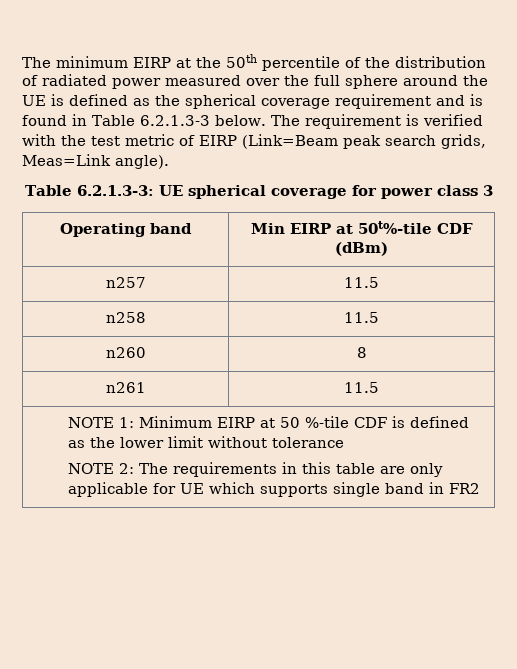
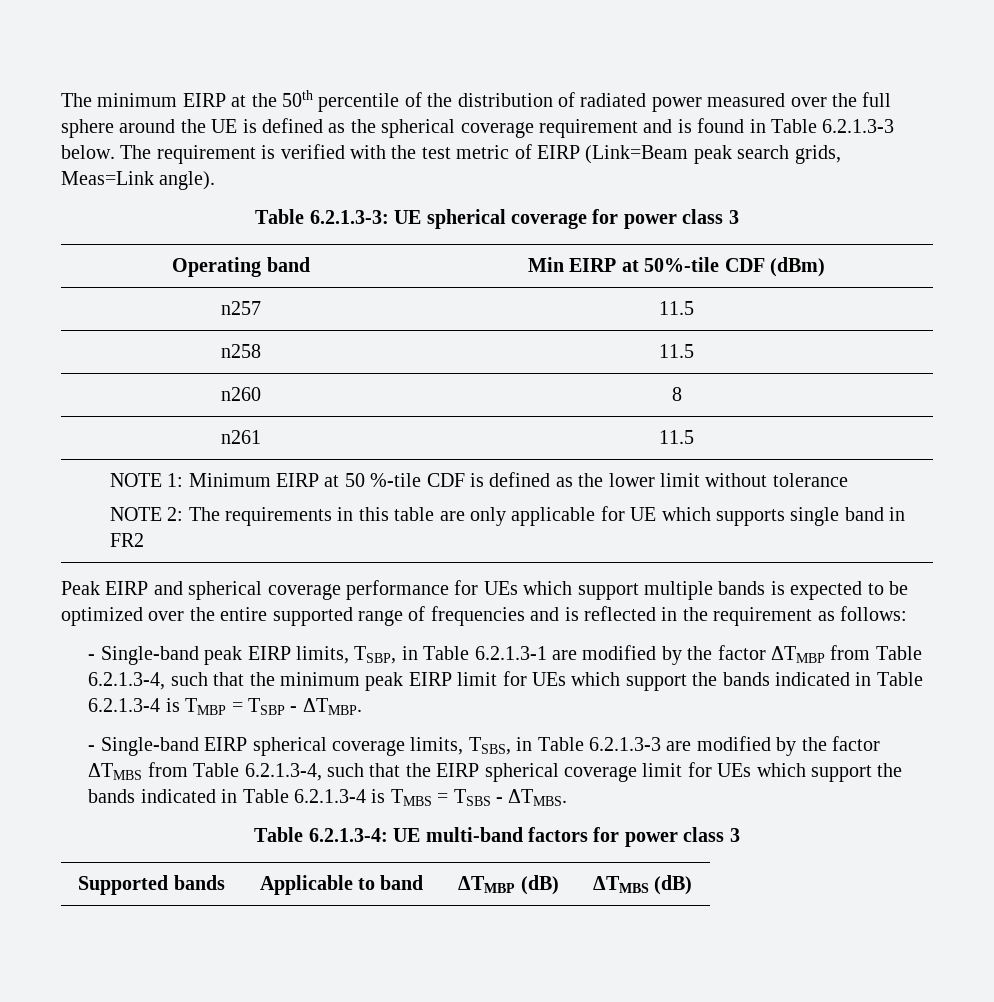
- Operating band | Min EIRP at 50t%-tile CDF (dBm)
+ Operating band | Min EIRP at 50%-tile CDF (dBm)
+ Peak EIRP and spherical coverage performance for UEs which support multiple bands is expected to be optimized over the entire supported range of frequencies and is reflected in the requirement as follows:
+ - Single-band peak EIRP limits, TSBP, in Table 6.2.1.3-1 are modified by the factor ΔTMBP from Table 6.2.1.3-4, such that the minimum peak EIRP limit for UEs which support the bands indicated in Table 6.2.1.3-4 is TMBP = TSBP - ΔTMBP.
+ - Single-band EIRP spherical coverage limits, TSBS, in Table 6.2.1.3-3 are modified by the factor ΔTMBS from Table 6.2.1.3-4, such that the EIRP spherical coverage limit for UEs which support the bands indicated in Table 6.2.1.3-4 is TMBS = TSBS - ΔTMBS.
+ Table 6.2.1.3-4: UE multi-band factors for power class 3
+ Supported bands | Applicable to band | ΔTMBP (dB) | ΔTMBS (dB)

